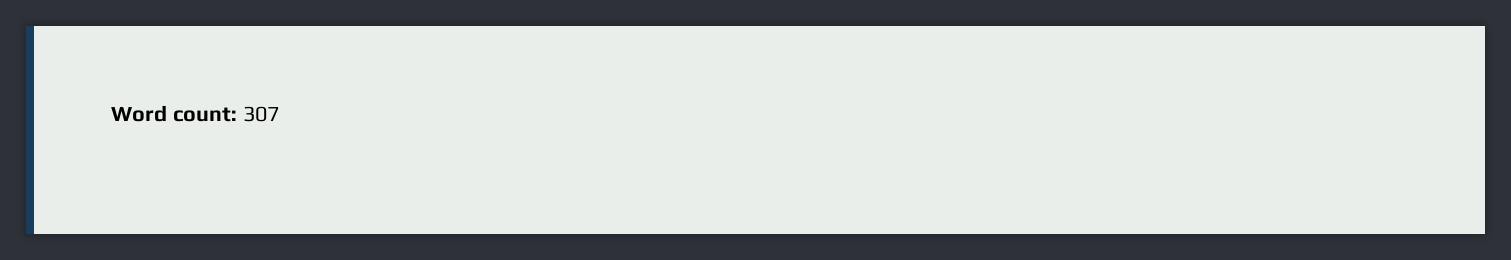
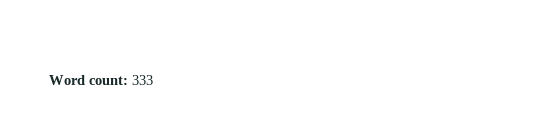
- Word count: 307
+ Word count: 333

